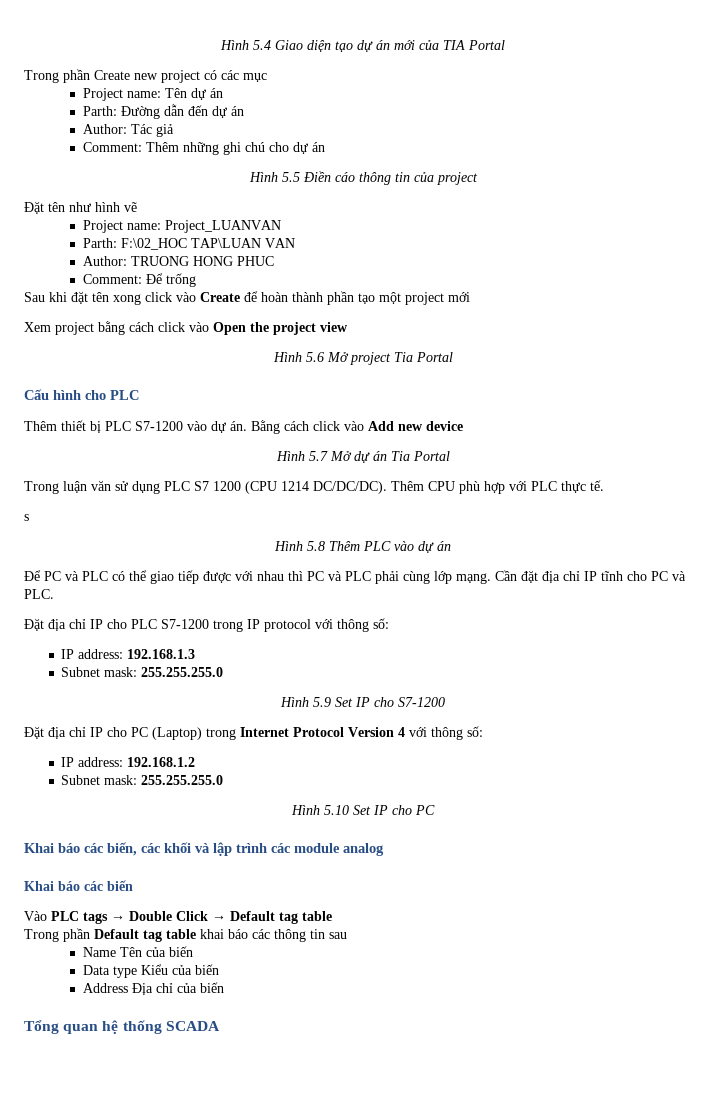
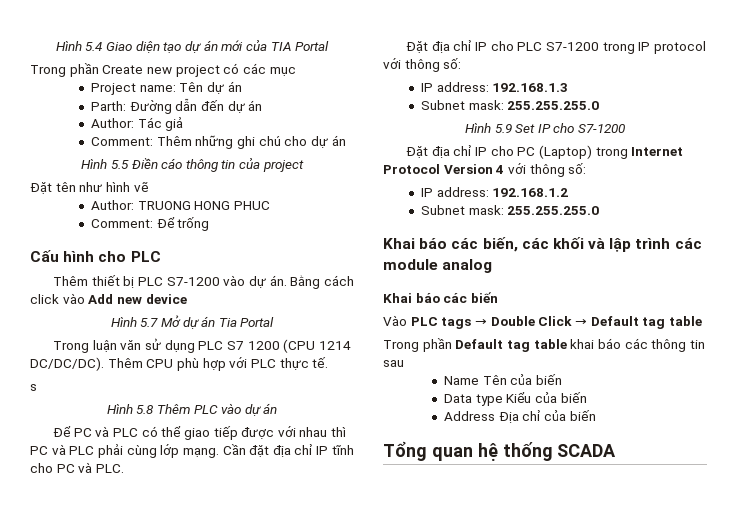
- Project name: Project_LUANVAN
- Parth: F:\02_HOC TAP\LUAN VAN
- Sau khi đặt tên xong click vào Create để hoàn thành phần tạo một project mới
- Xem project bằng cách click vào Open the project view
- Hình 5.6 Mở project Tia Portal
- Hình 5.10 Set IP cho PC

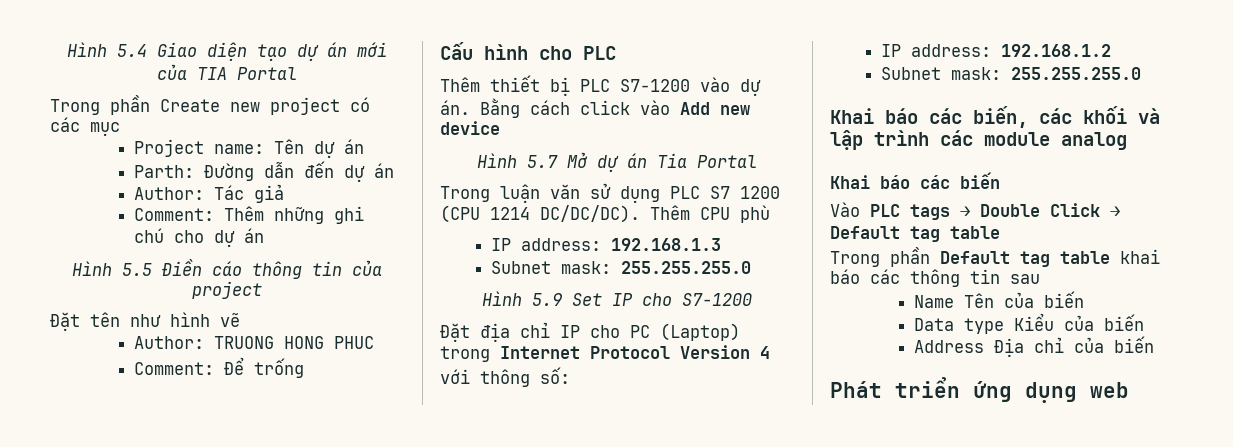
- Thêm CPU phù hợp với PLC thực tế.
- s
- Hình 5.8 Thêm PLC vào dự án
- Để PC và PLC có thể giao tiếp được với nhau thì PC và PLC phải cùng lớp mạng. Cần đặt địa chỉ IP tĩnh cho PC và PLC.
- Đặt địa chỉ IP cho PLC S7-1200 trong IP protocol với thông số:
+ Thêm CPU phù
- Tổng quan hệ thống SCADA
+ Phát triển ứng dụng web

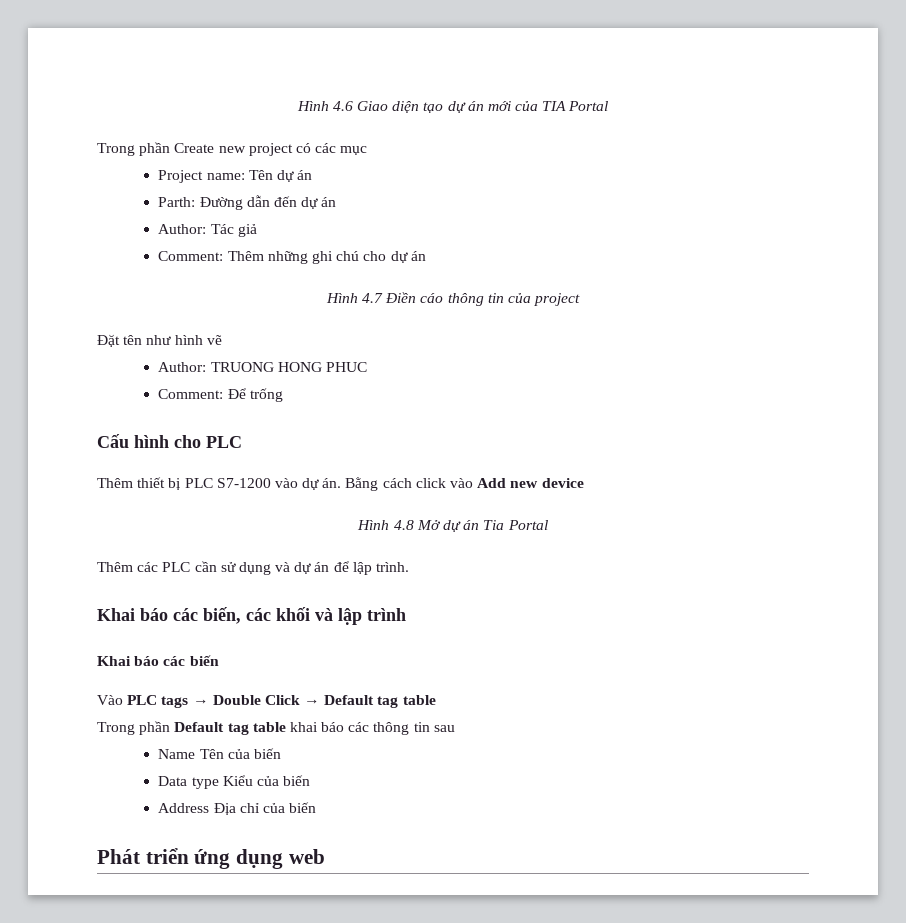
- Hình 5.4 Giao diện tạo dự án mới của TIA Portal
+ Hình 4.6 Giao diện tạo dự án mới của TIA Portal
- Hình 5.5 Điền cáo thông tin của project
+ Hình 4.7 Điền cáo thông tin của project
- Hình 5.7 Mở dự án Tia Portal
+ Hình 4.8 Mở dự án Tia Portal
- Trong luận văn sử dụng PLC S7 1200 (CPU 1214 DC/DC/DC). Thêm CPU phù
- IP address: 192.168.1.3
- Subnet mask: 255.255.255.0
- Hình 5.9 Set IP cho S7-1200
- Đặt địa chỉ IP cho PC (Laptop) trong Internet Protocol Version 4 với thông số:
- IP address: 192.168.1.2
- Subnet mask: 255.255.255.0
+ Thêm các PLC cần sử dụng và dự án để lập trình.
- Khai báo các biến, các khối và lập trình các module analog
+ Khai báo các biến, các khối và lập trình

